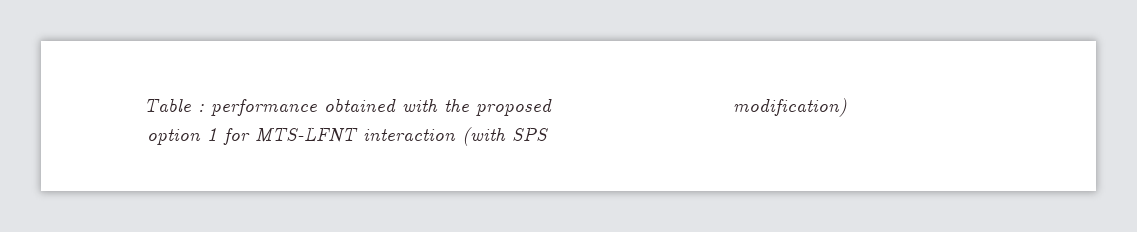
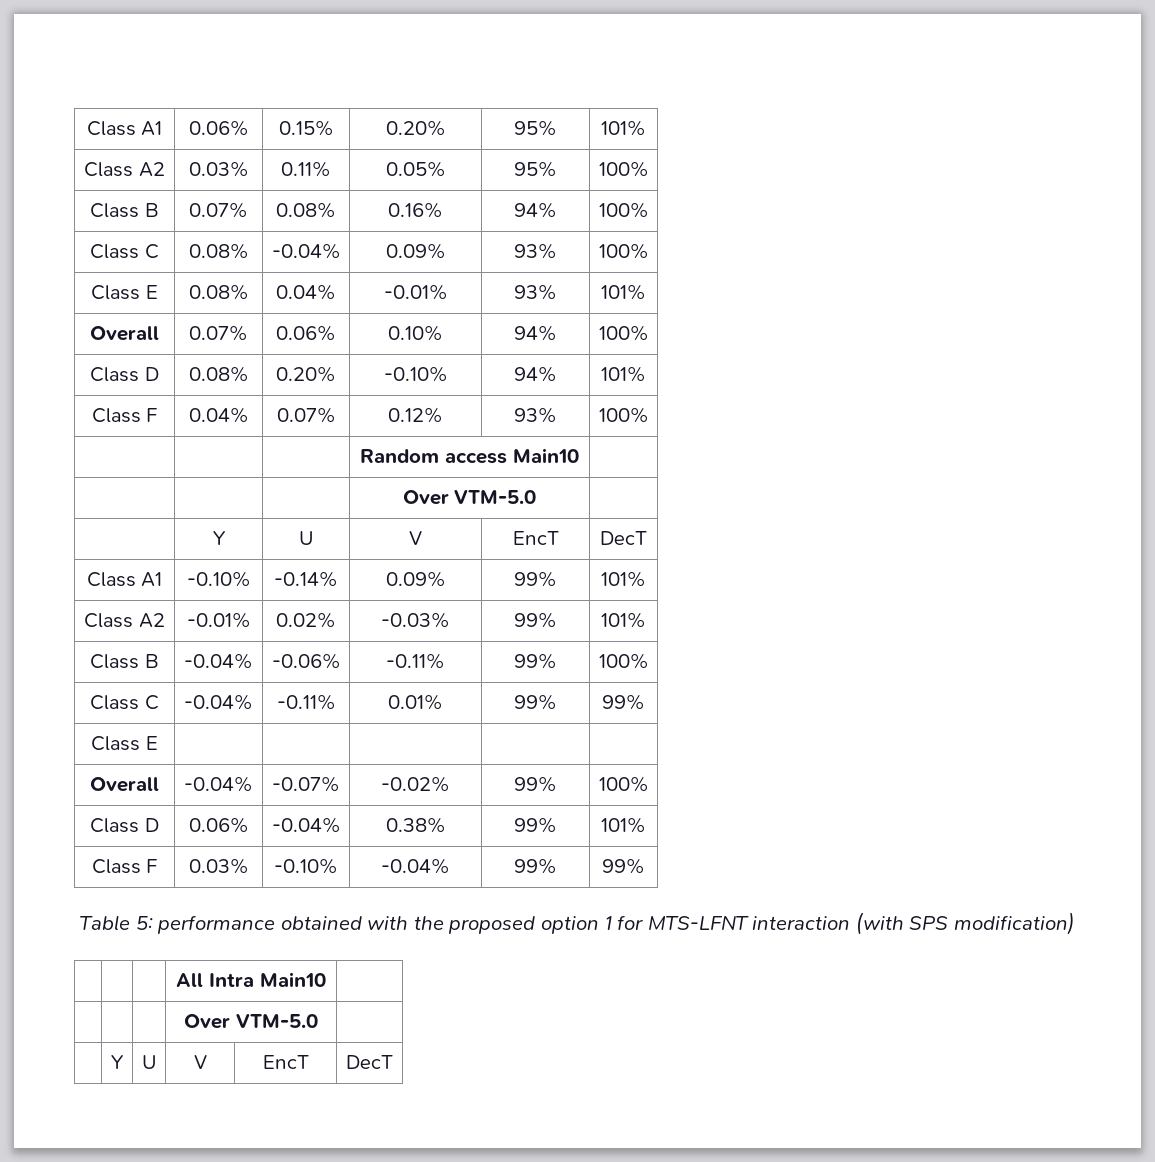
- Table : performance obtained with the proposed option 1 for MTS-LFNT interaction (with SPS modification)
+ Class A1 | 0.06% | 0.15% | 0.20% | 95% | 101%
+ Class A2 | 0.03% | 0.11% | 0.05% | 95% | 100%
+ Class B | 0.07% | 0.08% | 0.16% | 94% | 100%
+ Class C | 0.08% | -0.04% | 0.09% | 93% | 100%
+ Class E | 0.08% | 0.04% | -0.01% | 93% | 101%
+ Overall | 0.07% | 0.06% | 0.10% | 94% | 100%
+ Class D | 0.08% | 0.20% | -0.10% | 94% | 101%
+ Class F | 0.04% | 0.07% | 0.12% | 93% | 100%
+ | | | Random access Main10 |
+ | | | Over VTM-5.0 |
+ | Y | U | V | EncT | DecT
+ Class A1 | -0.10% | -0.14% | 0.09% | 99% | 101%
+ Class A2 | -0.01% | 0.02% | -0.03% | 99% | 101%
+ Class B | -0.04% | -0.06% | -0.11% | 99% | 100%
+ Class C | -0.04% | -0.11% | 0.01% | 99% | 99%
+ Class E | | | | |
+ Overall | -0.04% | -0.07% | -0.02% | 99% | 100%
+ Class D | 0.06% | -0.04% | 0.38% | 99% | 101%
+ Class F | 0.03% | -0.10% | -0.04% | 99% | 99%
+ Table 5: performance obtained with the proposed option 1 for MTS-LFNT interaction (with SPS modification)
+ | | | All Intra Main10 |
+ | | | Over VTM-5.0 |
+ | Y | U | V | EncT | DecT

